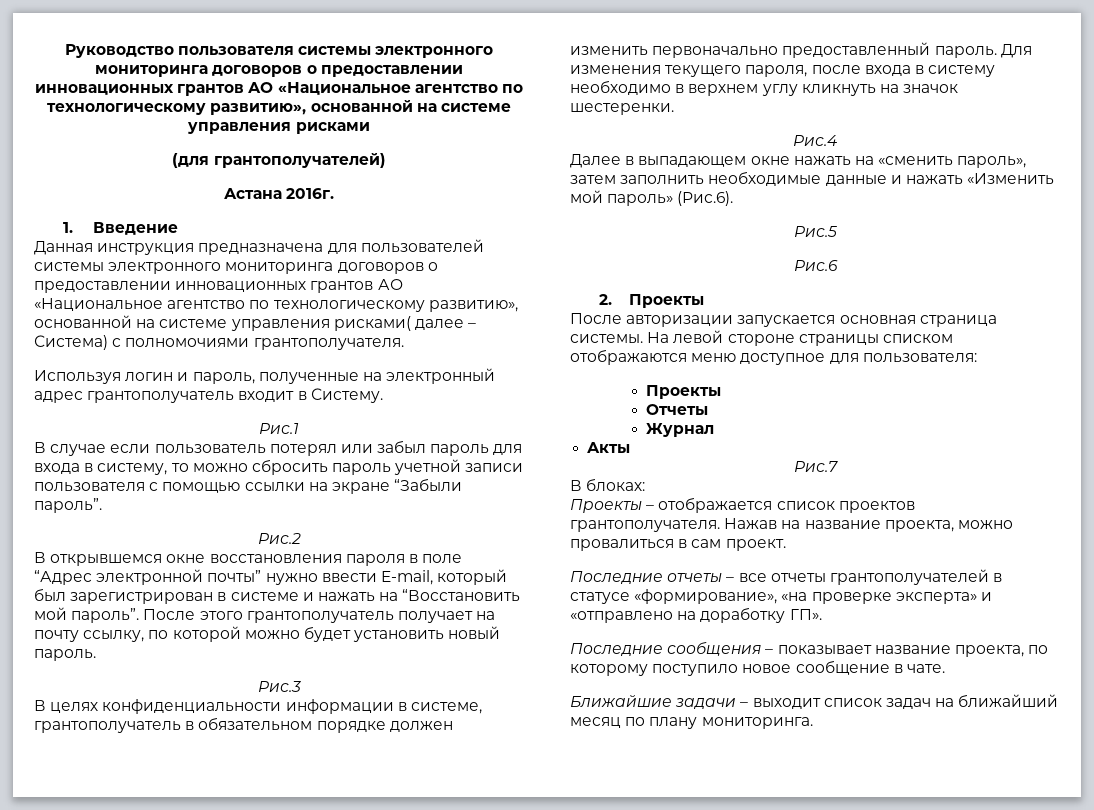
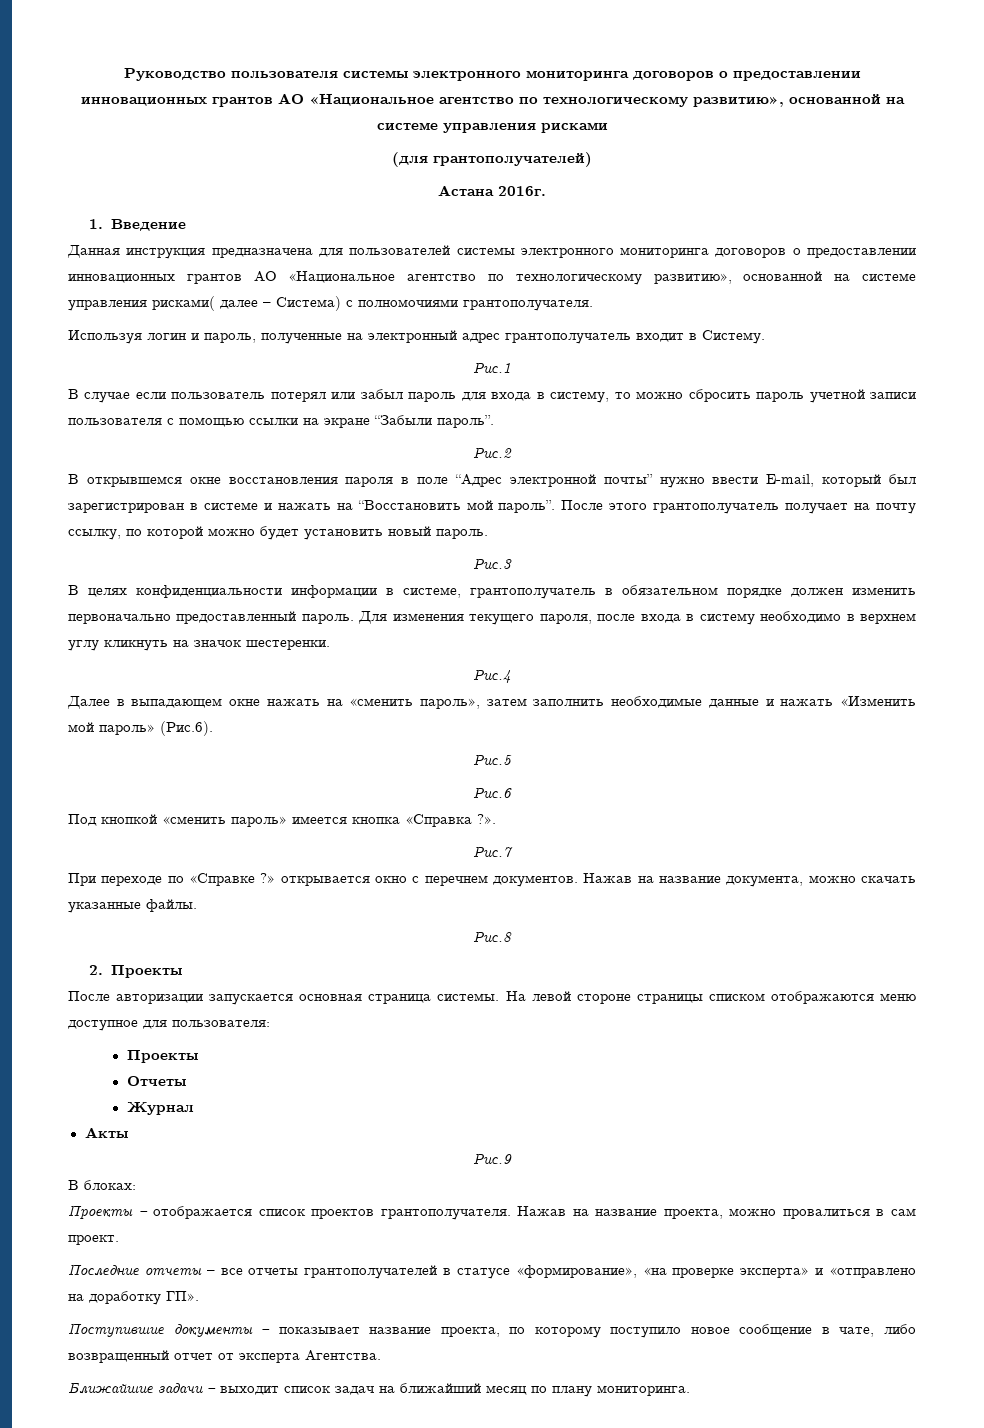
+ Под кнопкой «сменить пароль» имеется кнопка «Справка ?».
+ Рис.7
+ При переходе по «Справке ?» открывается окно с перечнем документов. Нажав на название документа, можно скачать указанные файлы.
+ Рис.8
- Рис.7
+ Рис.9
- Последние сообщения – показывает название проекта, по которому поступило новое сообщение в чате.
+ Поступившие документы – показывает название проекта, по которому поступило новое сообщение в чате, либо возвращенный отчет от эксперта Агентства.

